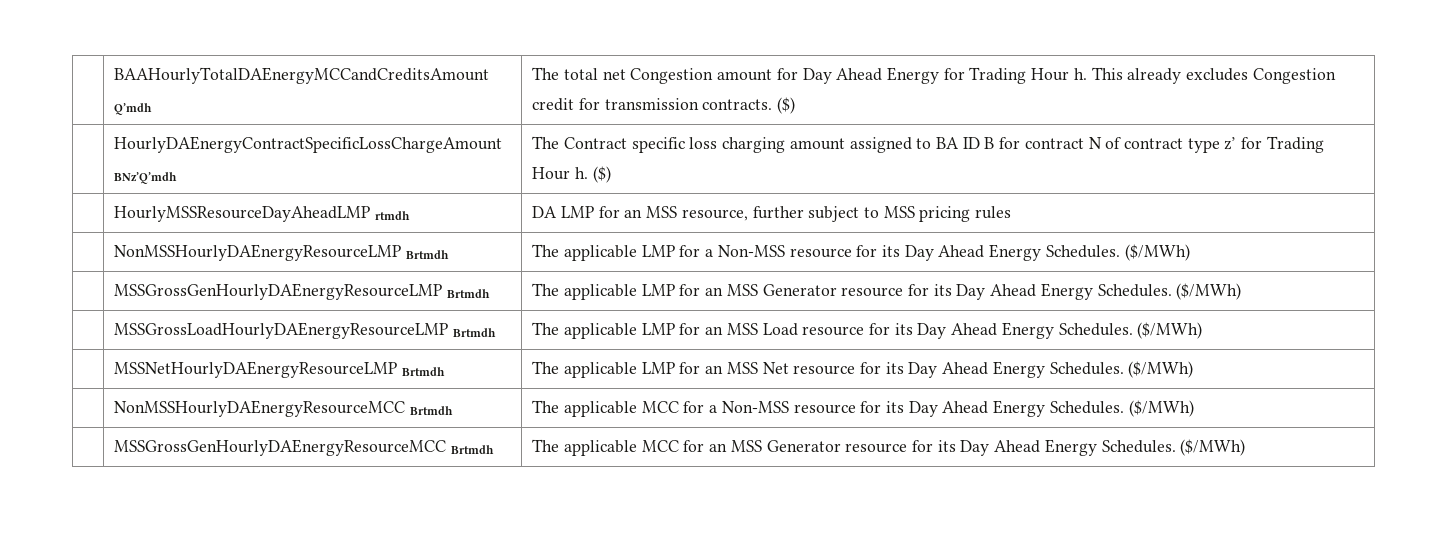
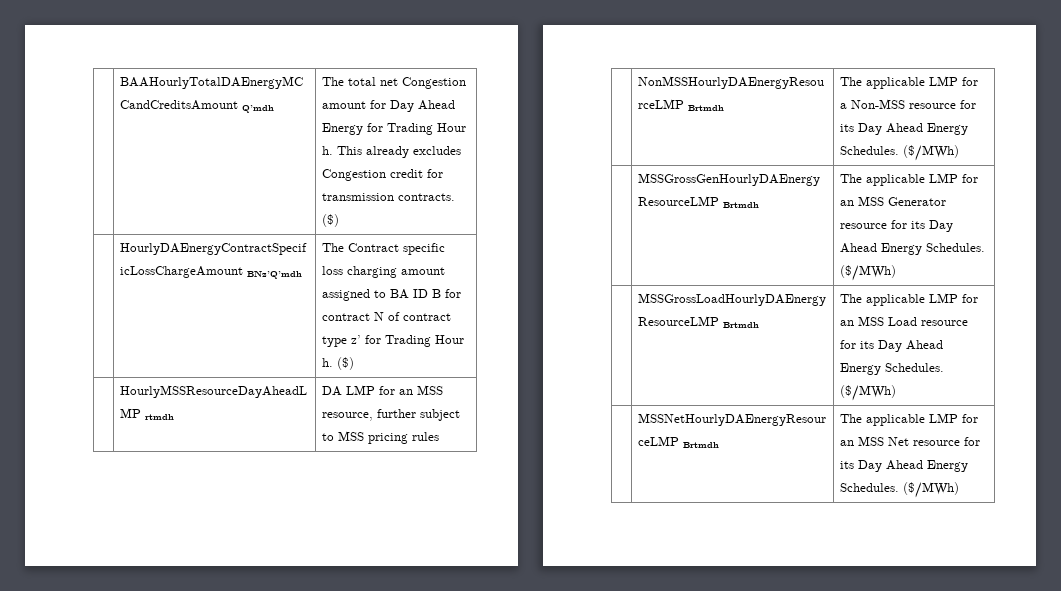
- | NonMSSHourlyDAEnergyResourceMCC Brtmdh | The applicable MCC for a Non-MSS resource for its Day Ahead Energy Schedules. ($/MWh)
- | MSSGrossGenHourlyDAEnergyResourceMCC Brtmdh | The applicable MCC for an MSS Generator resource for its Day Ahead Energy Schedules. ($/MWh)

